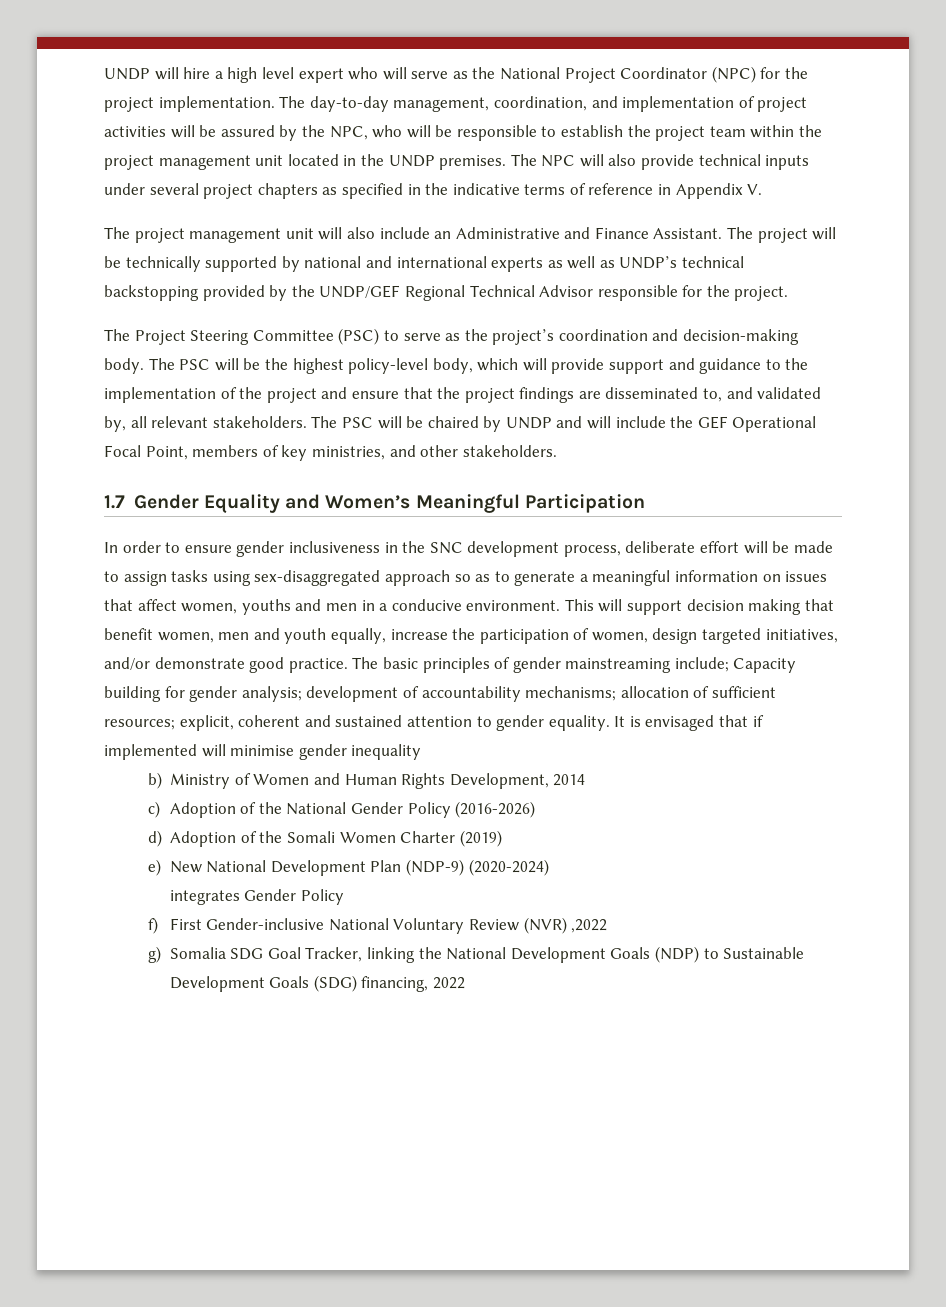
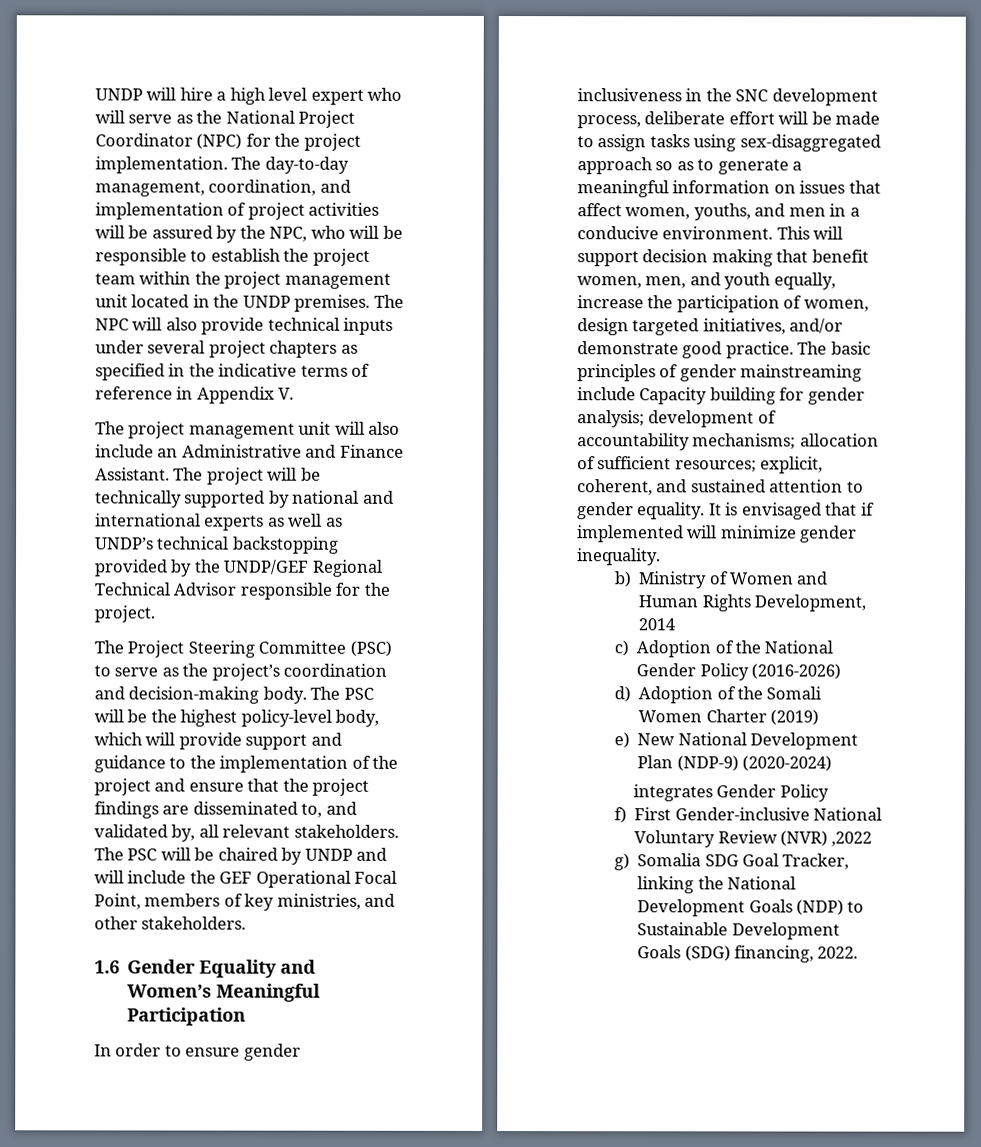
- 1.7 Gender Equality and Women’s Meaningful Participation
+ 1.6 Gender Equality and Women’s Meaningful Participation
- In order to ensure gender inclusiveness in the SNC development process, deliberate effort will be made to assign tasks using sex-disaggregated approach so as to generate a meaningful information on issues that affect women, youths and men in a conducive environment.
+ In order to ensure gender inclusiveness in the SNC development process, deliberate effort will be made to assign tasks using sex-disaggregated approach so as to generate a meaningful information on issues that affect women, youths, and men in a conducive environment.
- This will support decision making that benefit women, men and youth equally, increase the participation of women, design targeted initiatives, and/or demonstrate good practice.
+ This will support decision making that benefit women, men, and youth equally, increase the participation of women, design targeted initiatives, and/or demonstrate good practice.
- The basic principles of gender mainstreaming include; Capacity building for gender analysis; development of accountability mechanisms; allocation of sufficient resources; explicit, coherent and sustained attention to gender equality.
+ The basic principles of gender mainstreaming include Capacity building for gender analysis; development of accountability mechanisms; allocation of sufficient resources; explicit, coherent, and sustained attention to gender equality.
- It is envisaged that if implemented will minimise gender inequality
+ It is envisaged that if implemented will minimize gender inequality.
- g) Somalia SDG Goal Tracker, linking the National Development Goals (NDP) to Sustainable Development Goals (SDG) financing, 2022
+ g) Somalia SDG Goal Tracker, linking the National Development Goals (NDP) to Sustainable Development Goals (SDG) financing, 2022.

